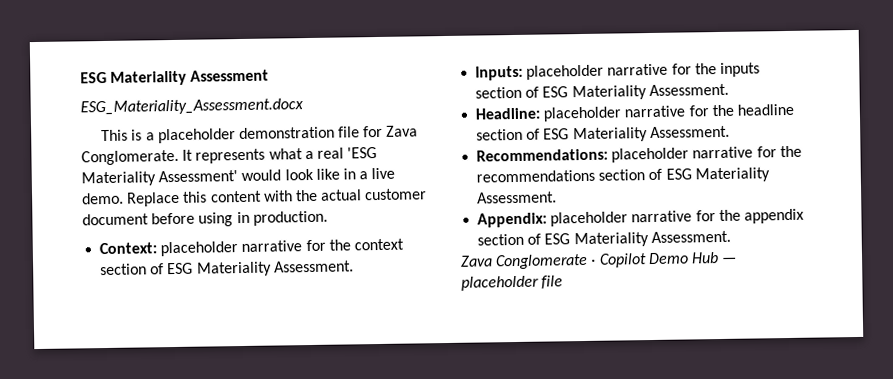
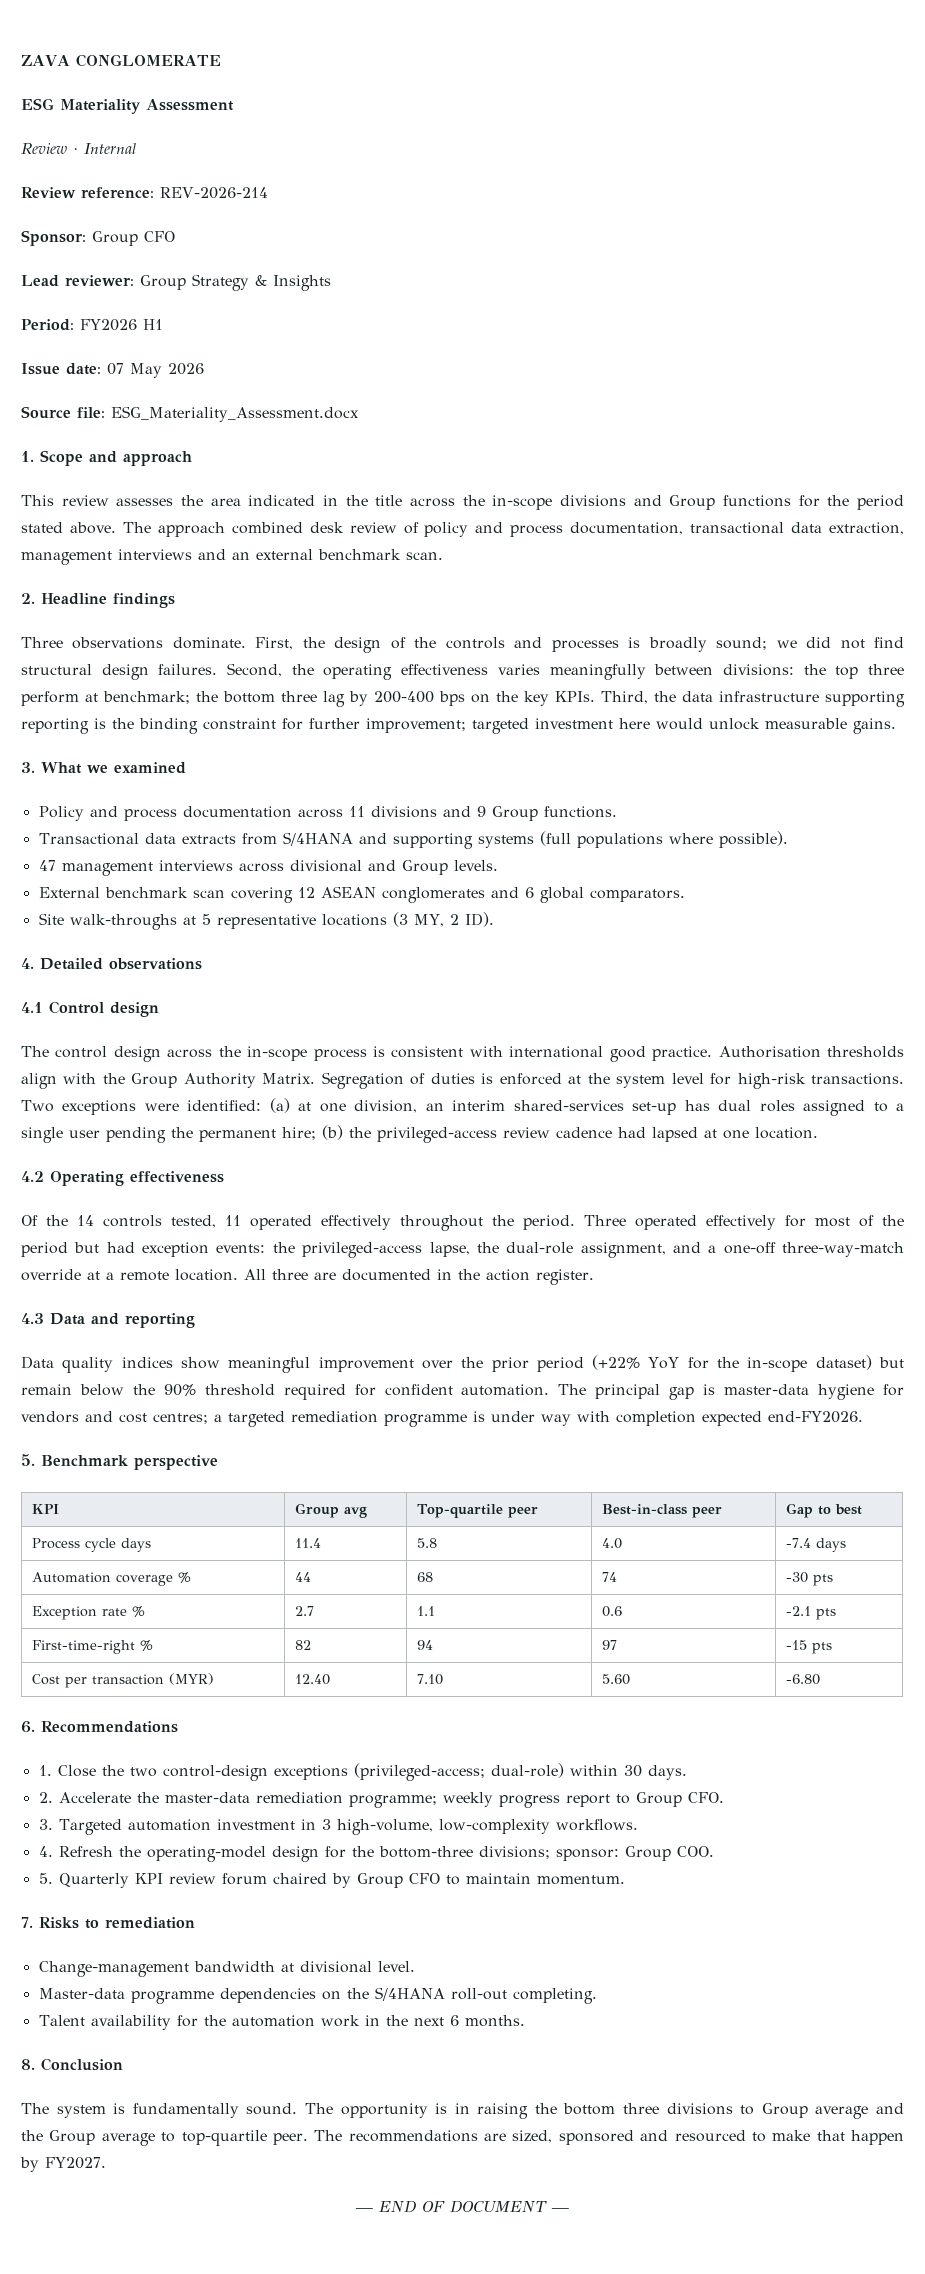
+ ZAVA CONGLOMERATE
- ESG_Materiality_Assessment.docx
- This is a placeholder demonstration file for Zava Conglomerate. It represents what a real 'ESG Materiality Assessment' would look like in a live demo. Replace this content with the actual customer document before using in production.
- Context: placeholder narrative for the context section of ESG Materiality Assessment.
- Inputs: placeholder narrative for the inputs section of ESG Materiality Assessment.
- Headline: placeholder narrative for the headline section of ESG Materiality Assessment.
- Recommendations: placeholder narrative for the recommendations section of ESG Materiality Assessment.
- Appendix: placeholder narrative for the appendix section of ESG Materiality Assessment.
- Zava Conglomerate · Copilot Demo Hub — placeholder file
+ Review · Internal
+ Review reference: REV-2026-214
+ Sponsor: Group CFO
+ Lead reviewer: Group Strategy & Insights
+ Period: FY2026 H1
+ Issue date: 07 May 2026
+ Source file: ESG_Materiality_Assessment.docx
+ 1. Scope and approach
+ This review assesses the area indicated in the title across the in-scope divisions and Group functions for the period stated above. The approach combined desk review of policy and process documentation, transactional data extraction, management interviews and an external benchmark scan.
+ 2. Headline findings
+ Three observations dominate. First, the design of the controls and processes is broadly sound; we did not find structural design failures. Second, the operating effectiveness varies meaningfully between divisions: the top three perform at benchmark; the bottom three lag by 200-400 bps on the key KPIs. Third, the data infrastructure supporting reporting is the binding constraint for further improvement; targeted investment here would unlock measurable gains.
+ 3. What we examined
+ Policy and process documentation across 11 divisions and 9 Group functions.
+ Transactional data extracts from S/4HANA and supporting systems (full populations where possible).
+ 47 management interviews across divisional and Group levels.
+ External benchmark scan covering 12 ASEAN conglomerates and 6 global comparators.
+ Site walk-throughs at 5 representative locations (3 MY, 2 ID).
+ 4. Detailed observations
+ 4.1 Control design
+ The control design across the in-scope process is consistent with international good practice. Authorisation thresholds align with the Group Authority Matrix. Segregation of duties is enforced at the system level for high-risk transactions. Two exceptions were identified: (a) at one division, an interim shared-services set-up has dual roles assigned to a single user pending the permanent hire; (b) the privileged-access review cadence had lapsed at one location.
+ 4.2 Operating effectiveness
+ Of the 14 controls tested, 11 operated effectively throughout the period. Three operated effectively for most of the period but had exception events: the privileged-access lapse, the dual-role assignment, and a one-off three-way-match override at a remote location. All three are documented in the action register.
+ 4.3 Data and reporting
+ Data quality indices show meaningful improvement over the prior period (+22% YoY for the in-scope dataset) but remain below the 90% threshold required for confident automation. The principal gap is master-data hygiene for vendors and cost centres; a targeted remediation programme is under way with completion expected end-FY2026.
+ 5. Benchmark perspective
+ KPI | Group avg | Top-quartile peer | Best-in-class peer | Gap to best
+ Process cycle days | 11.4 | 5.8 | 4.0 | -7.4 days
+ Automation coverage % | 44 | 68 | 74 | -30 pts
+ Exception rate % | 2.7 | 1.1 | 0.6 | -2.1 pts
+ First-time-right % | 82 | 94 | 97 | -15 pts
+ Cost per transaction (MYR) | 12.40 | 7.10 | 5.60 | -6.80
+ 6. Recommendations
+ 1. Close the two control-design exceptions (privileged-access; dual-role) within 30 days.
+ 2. Accelerate the master-data remediation programme; weekly progress report to Group CFO.
+ 3. Targeted automation investment in 3 high-volume, low-complexity workflows.
+ 4. Refresh the operating-model design for the bottom-three divisions; sponsor: Group COO.
+ 5. Quarterly KPI review forum chaired by Group CFO to maintain momentum.
+ 7. Risks to remediation
+ Change-management bandwidth at divisional level.
+ Master-data programme dependencies on the S/4HANA roll-out completing.
+ Talent availability for the automation work in the next 6 months.
+ 8. Conclusion
+ The system is fundamentally sound. The opportunity is in raising the bottom three divisions to Group average and the Group average to top-quartile peer. The recommendations are sized, sponsored and resourced to make that happen by FY2027.
+ — END OF DOCUMENT —

